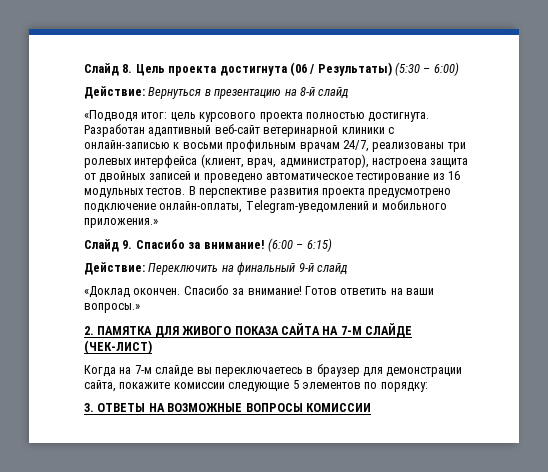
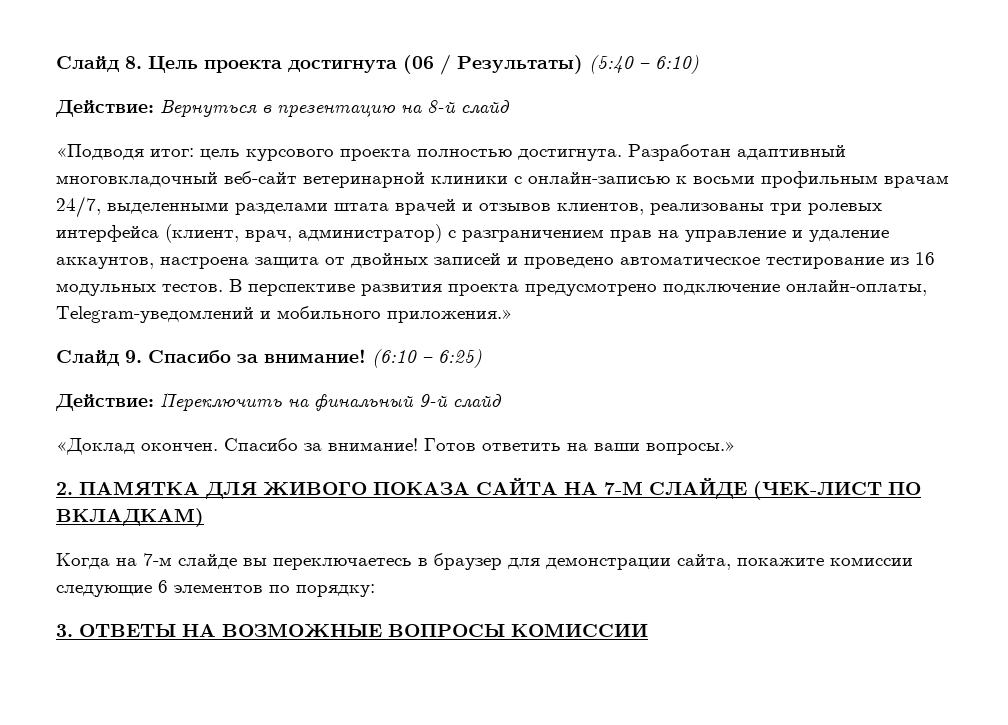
- Слайд 8. Цель проекта достигнута (06 / Результаты) (5:30 – 6:00)
+ Слайд 8. Цель проекта достигнута (06 / Результаты) (5:40 – 6:10)
- Разработан адаптивный веб-сайт ветеринарной клиники с онлайн-записью к восьми профильным врачам 24/7, реализованы три ролевых интерфейса (клиент, врач, администратор), настроена защита от двойных записей и проведено автоматическое тестирование из 16 модульных тестов.
+ Разработан адаптивный многовкладочный веб-сайт ветеринарной клиники с онлайн-записью к восьми профильным врачам 24/7, выделенными разделами штата врачей и отзывов клиентов, реализованы три ролевых интерфейса (клиент, врач, администратор) с разграничением прав на управление и удаление аккаунтов, настроена защита от двойных записей и проведено автоматическое тестирование из 16 модульных тестов.
- (6:00 – 6:15)
+ (6:10 – 6:25)
- 2. ПАМЯТКА ДЛЯ ЖИВОГО ПОКАЗА САЙТА НА 7-М СЛАЙДЕ (ЧЕК-ЛИСТ)
+ 2. ПАМЯТКА ДЛЯ ЖИВОГО ПОКАЗА САЙТА НА 7-М СЛАЙДЕ (ЧЕК-ЛИСТ ПО ВКЛАДКАМ)
- Когда на 7-м слайде вы переключаетесь в браузер для демонстрации сайта, покажите комиссии следующие 5 элементов по порядку:
+ Когда на 7-м слайде вы переключаетесь в браузер для демонстрации сайта, покажите комиссии следующие 6 элементов по порядку:

